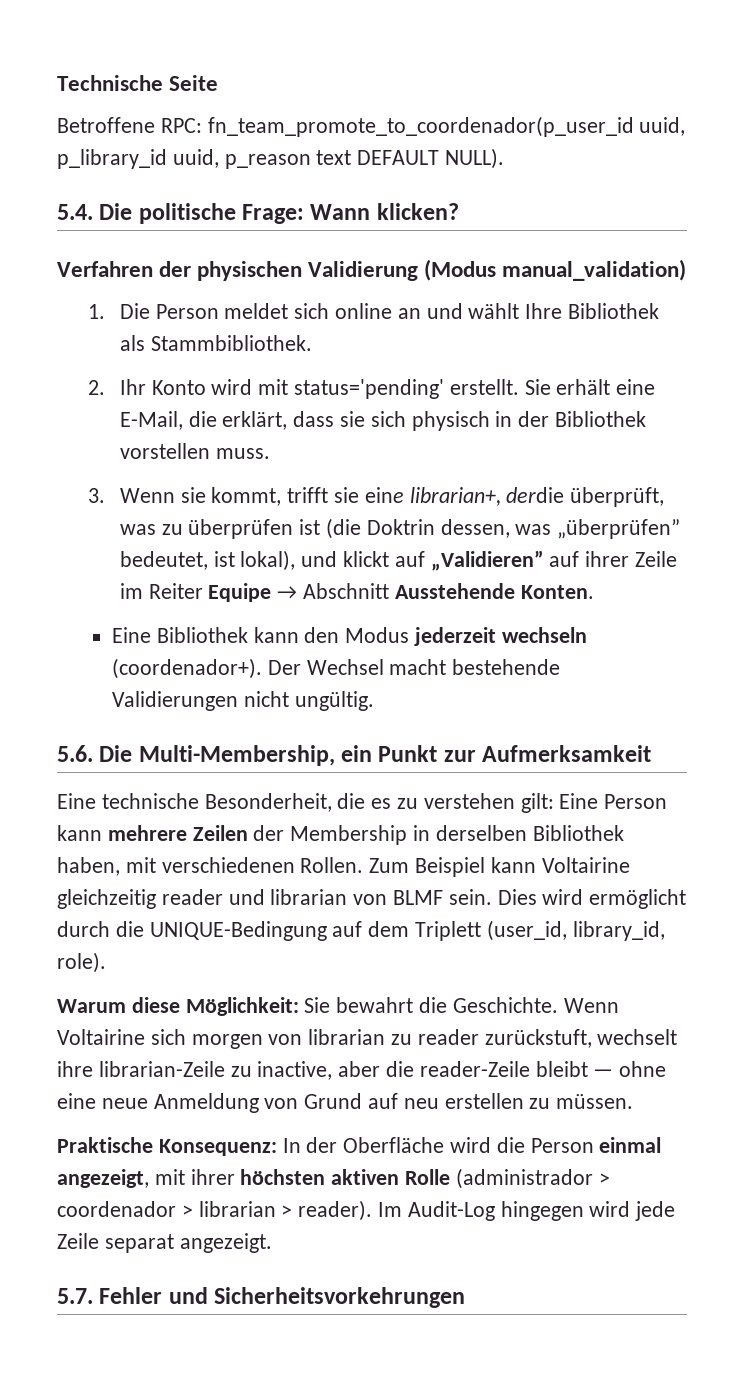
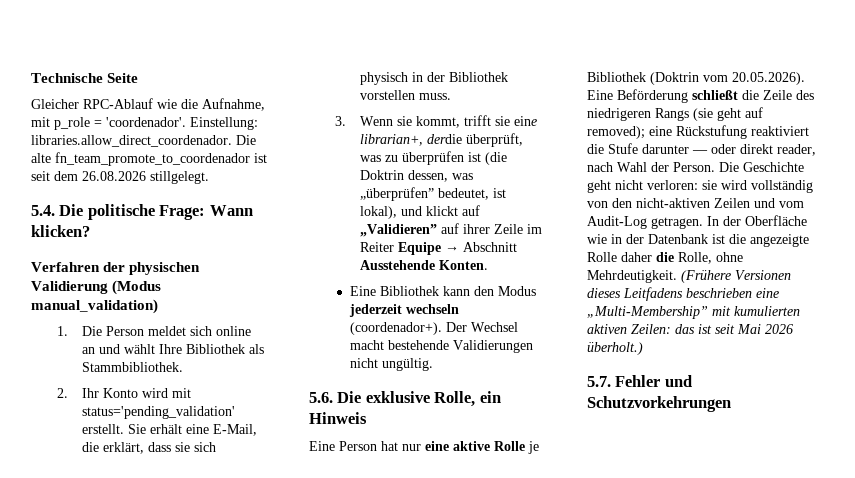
- Betroffene RPC: fn_team_promote_to_coordenador(p_user_id uuid, p_library_id uuid, p_reason text DEFAULT NULL).
+ Gleicher RPC-Ablauf wie die Aufnahme, mit p_role = 'coordenador'. Einstellung: libraries.allow_direct_coordenador. Die alte fn_team_promote_to_coordenador ist seit dem 26.08.2026 stillgelegt.
- 2. Ihr Konto wird mit status='pending' erstellt.
+ 2. Ihr Konto wird mit status='pending_validation' erstellt.
- 5.6. Die Multi-Membership, ein Punkt zur Aufmerksamkeit
- Eine technische Besonderheit, die es zu verstehen gilt: Eine Person kann mehrere Zeilen der Membership in derselben Bibliothek haben, mit verschiedenen Rollen. Zum Beispiel kann Voltairine gleichzeitig reader und librarian von BLMF sein. Dies wird ermöglicht durch die UNIQUE-Bedingung auf dem Triplett (user_id, library_id, role).
- Warum diese Möglichkeit: Sie bewahrt die Geschichte. Wenn Voltairine sich morgen von librarian zu reader zurückstuft, wechselt ihre librarian-Zeile zu inactive, aber die reader-Zeile bleibt — ohne eine neue Anmeldung von Grund auf neu erstellen zu müssen.
- Praktische Konsequenz: In der Oberfläche wird die Person einmal angezeigt, mit ihrer höchsten aktiven Rolle (administrador > coordenador > librarian > reader). Im Audit-Log hingegen wird jede Zeile separat angezeigt.
+ 5.6. Die exklusive Rolle, ein Hinweis
+ Eine Person hat nur eine aktive Rolle je Bibliothek (Doktrin vom 20.05.2026). Eine Beförderung schließt die Zeile des niedrigeren Rangs (sie geht auf removed); eine Rückstufung reaktiviert die Stufe darunter — oder direkt reader, nach Wahl der Person. Die Geschichte geht nicht verloren: sie wird vollständig von den nicht-aktiven Zeilen und vom Audit-Log getragen. In der Oberfläche wie in der Datenbank ist die angezeigte Rolle daher die Rolle, ohne Mehrdeutigkeit. (Frühere Versionen dieses Leitfadens beschrieben eine „Multi-Membership” mit kumulierten aktiven Zeilen: das ist seit Mai 2026 überholt.)
- 5.7. Fehler und Sicherheitsvorkehrungen
+ 5.7. Fehler und Schutzvorkehrungen

